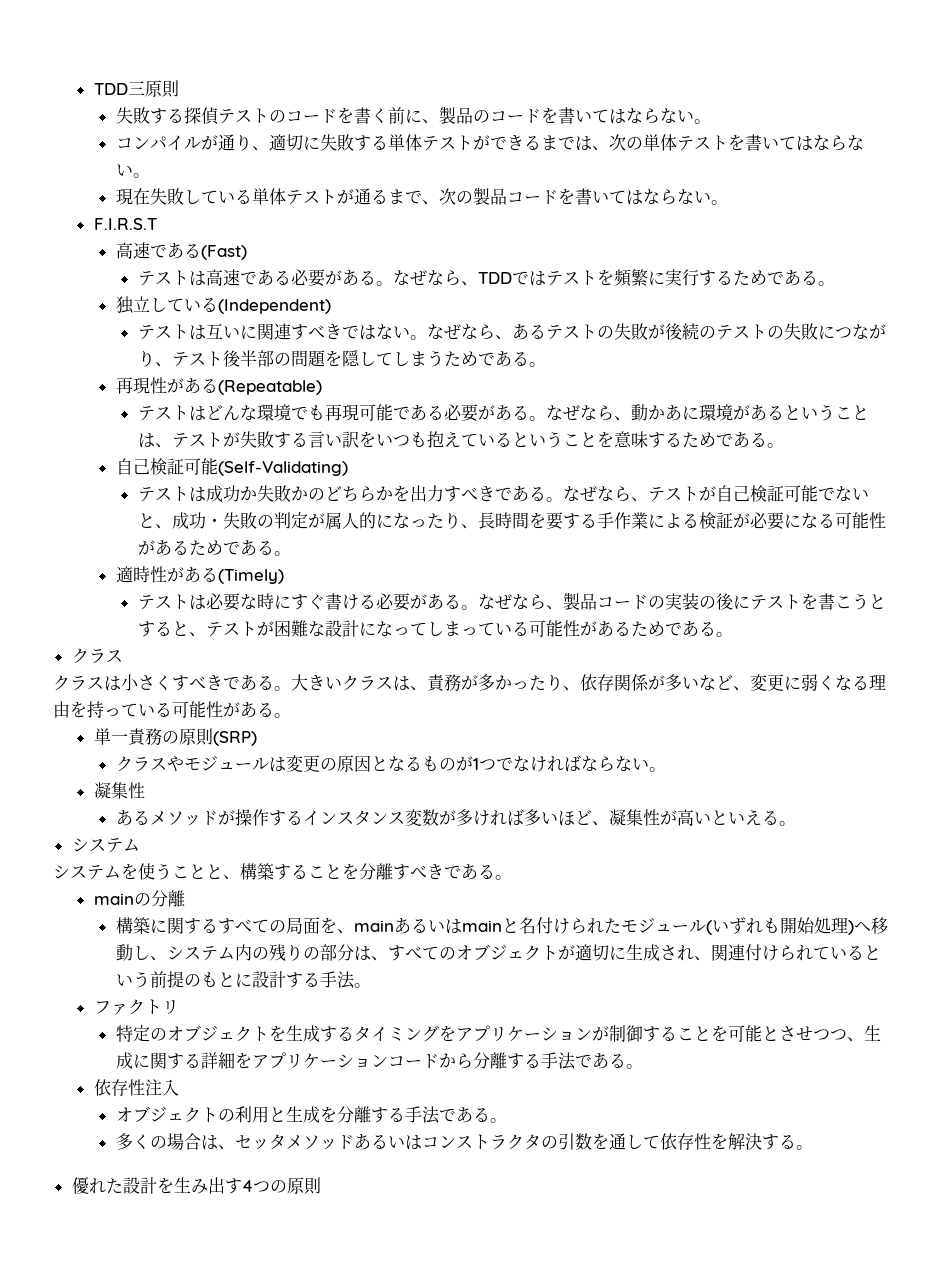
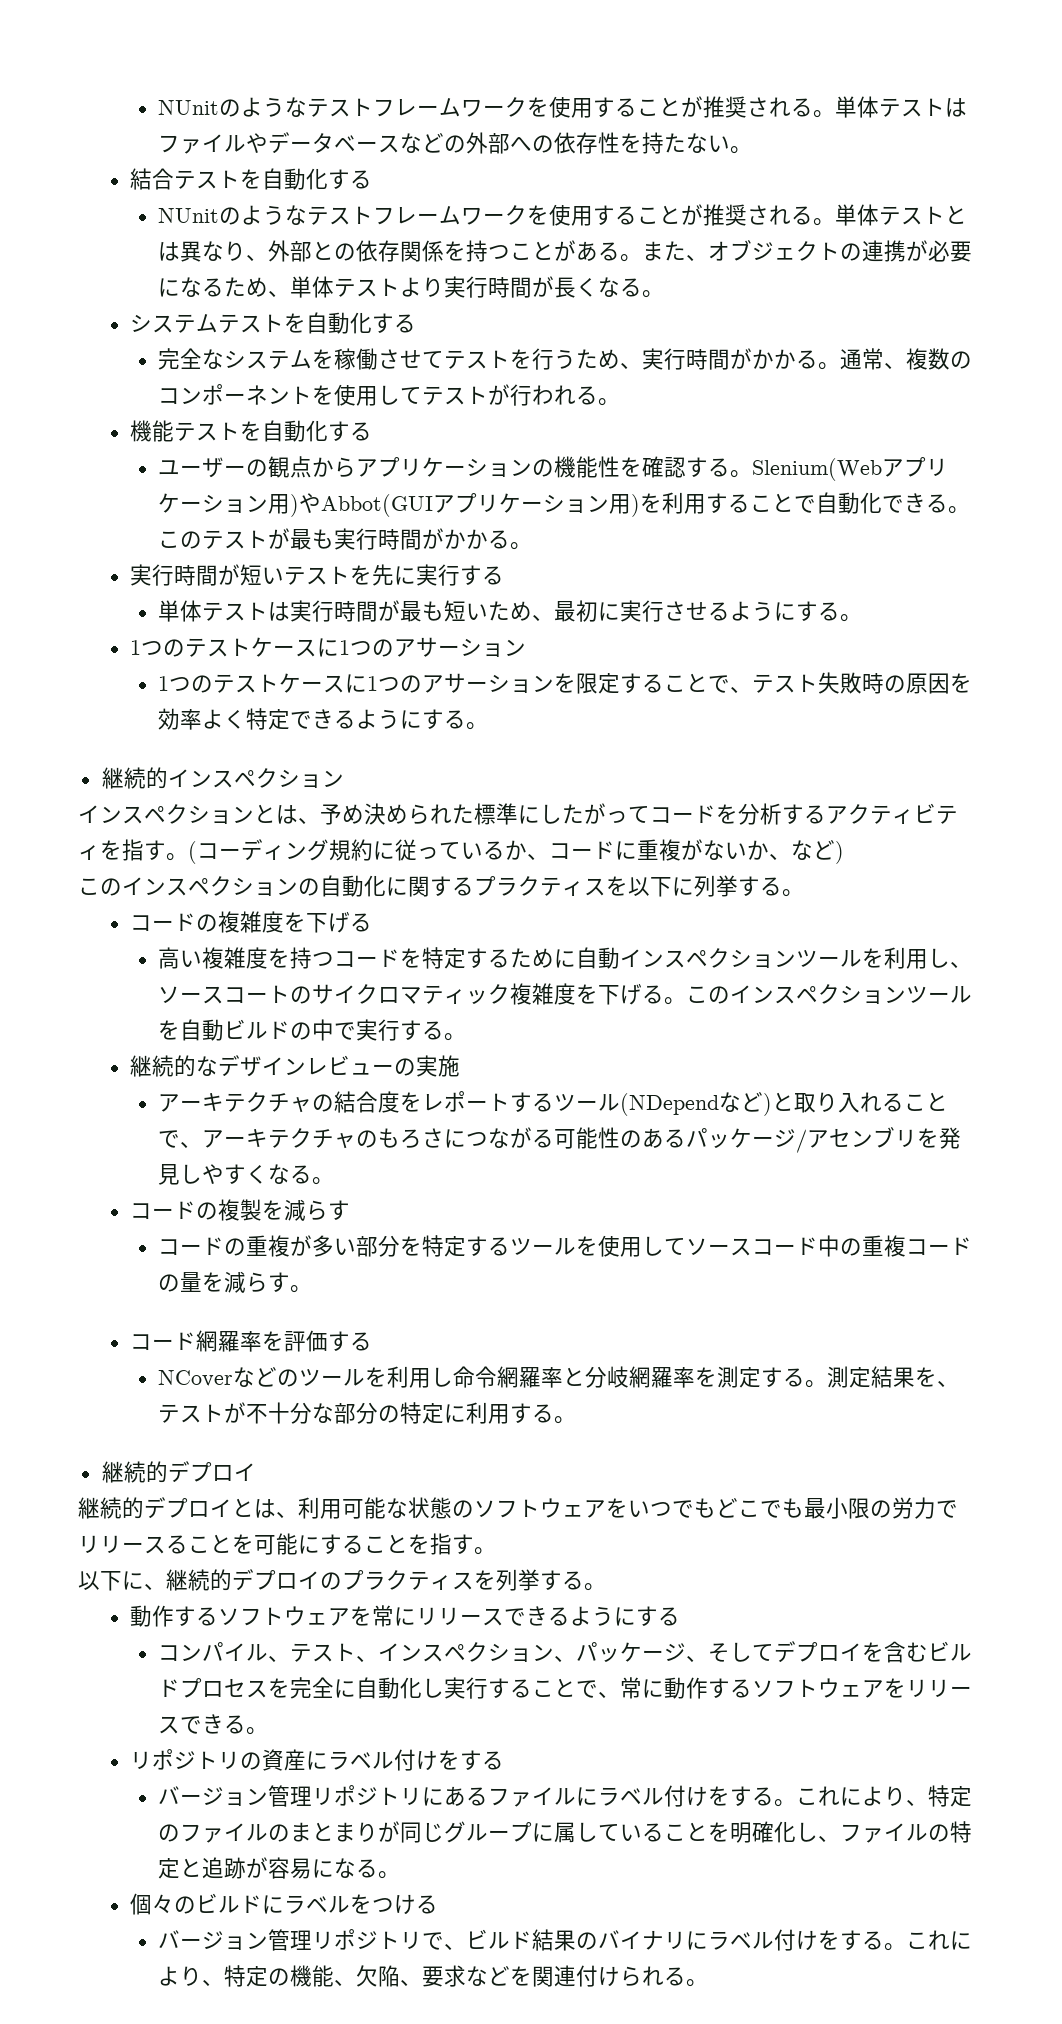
- TDD三原則
- 失敗する探偵テストのコードを書く前に、製品のコードを書いてはならない。
- コンパイルが通り、適切に失敗する単体テストができるまでは、次の単体テストを書いてはならない。
- 現在失敗している単体テストが通るまで、次の製品コードを書いてはならない。
- F.I.R.S.T
- 高速である(Fast)
- テストは高速である必要がある。なぜなら、TDDではテストを頻繁に実行するためである。
- 独立している(Independent)
- テストは互いに関連すべきではない。なぜなら、あるテストの失敗が後続のテストの失敗につながり、テスト後半部の問題を隠してしまうためである。
- 再現性がある(Repeatable)
- テストはどんな環境でも再現可能である必要がある。なぜなら、動かあに環境があるということは、テストが失敗する言い訳をいつも抱えているということを意味するためである。
- 自己検証可能(Self-Validating)
- テストは成功か失敗かのどちらかを出力すべきである。なぜなら、テストが自己検証可能でないと、成功・失敗の判定が属人的になったり、長時間を要する手作業による検証が必要になる可能性があるためである。
- 適時性がある(Timely)
- テストは必要な時にすぐ書ける必要がある。なぜなら、製品コードの実装の後にテストを書こうとすると、テストが困難な設計になってしまっている可能性があるためである。
- クラス
- クラスは小さくすべきである。大きいクラスは、責務が多かったり、依存関係が多いなど、変更に弱くなる理由を持っている可能性がある。
- 単一責務の原則(SRP)
- クラスやモジュールは変更の原因となるものが1つでなければならない。
- 凝集性
- あるメソッドが操作するインスタンス変数が多ければ多いほど、凝集性が高いといえる。
- システム
- システムを使うことと、構築することを分離すべきである。
- mainの分離
- 構築に関するすべての局面を、mainあるいはmainと名付けられたモジュール(いずれも開始処理)へ移動し、システム内の残りの部分は、すべてのオブジェクトが適切に生成され、関連付けられているという前提のもとに設計する手法。
- ファクトリ
- 特定のオブジェクトを生成するタイミングをアプリケーションが制御することを可能とさせつつ、生成に関する詳細をアプリケーションコードから分離する手法である。
- 依存性注入
- オブジェクトの利用と生成を分離する手法である。
- 多くの場合は、セッタメソッドあるいはコンストラクタの引数を通して依存性を解決する。
- 優れた設計を生み出す4つの原則
+ NUnitのようなテストフレームワークを使用することが推奨される。単体テストはファイルやデータベースなどの外部への依存性を持たない。
+ 結合テストを自動化する
+ NUnitのようなテストフレームワークを使用することが推奨される。単体テストとは異なり、外部との依存関係を持つことがある。また、オブジェクトの連携が必要になるため、単体テストより実行時間が長くなる。
+ システムテストを自動化する
+ 完全なシステムを稼働させてテストを行うため、実行時間がかかる。通常、複数のコンポーネントを使用してテストが行われる。
+ 機能テストを自動化する
+ ユーザーの観点からアプリケーションの機能性を確認する。Slenium(Webアプリケーション用)やAbbot(GUIアプリケーション用)を利用することで自動化できる。このテストが最も実行時間がかかる。
+ 実行時間が短いテストを先に実行する
+ 単体テストは実行時間が最も短いため、最初に実行させるようにする。
+ 1つのテストケースに1つのアサーション
+ 1つのテストケースに1つのアサーションを限定することで、テスト失敗時の原因を効率よく特定できるようにする。
+ 継続的インスペクション
+ インスペクションとは、予め決められた標準にしたがってコードを分析するアクティビティを指す。(コーディング規約に従っているか、コードに重複がないか、など)
+ このインスペクションの自動化に関するプラクティスを以下に列挙する。
+ コードの複雑度を下げる
+ 高い複雑度を持つコードを特定するために自動インスペクションツールを利用し、ソースコートのサイクロマティック複雑度を下げる。このインスペクションツールを自動ビルドの中で実行する。
+ 継続的なデザインレビューの実施
+ アーキテクチャの結合度をレポートするツール(NDependなど)と取り入れることで、アーキテクチャのもろさにつながる可能性のあるパッケージ/アセンブリを発見しやすくなる。
+ コードの複製を減らす
+ コードの重複が多い部分を特定するツールを使用してソースコード中の重複コードの量を減らす。
+ コード網羅率を評価する
+ NCoverなどのツールを利用し命令網羅率と分岐網羅率を測定する。測定結果を、テストが不十分な部分の特定に利用する。
+ 継続的デプロイ
+ 継続的デプロイとは、利用可能な状態のソフトウェアをいつでもどこでも最小限の労力でリリースることを可能にすることを指す。
+ 以下に、継続的デプロイのプラクティスを列挙する。
+ 動作するソフトウェアを常にリリースできるようにする
+ コンパイル、テスト、インスペクション、パッケージ、そしてデプロイを含むビルドプロセスを完全に自動化し実行することで、常に動作するソフトウェアをリリースできる。
+ リポジトリの資産にラベル付けをする
+ バージョン管理リポジトリにあるファイルにラベル付けをする。これにより、特定のファイルのまとまりが同じグループに属していることを明確化し、ファイルの特定と追跡が容易になる。
+ 個々のビルドにラベルをつける
+ バージョン管理リポジトリで、ビルド結果のバイナリにラベル付けをする。これにより、特定の機能、欠陥、要求などを関連付けられる。

